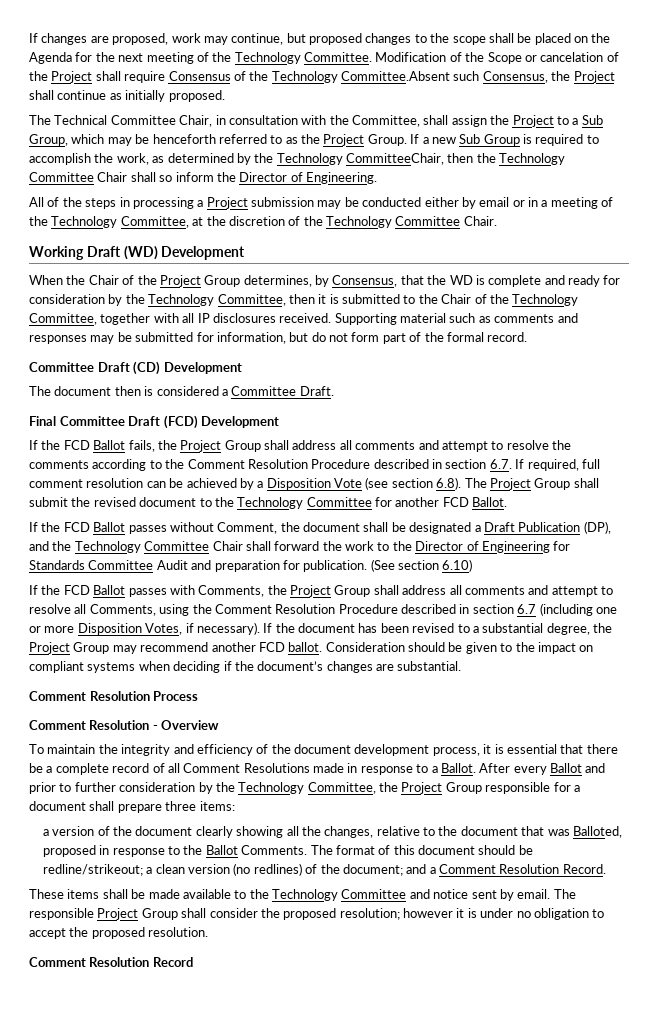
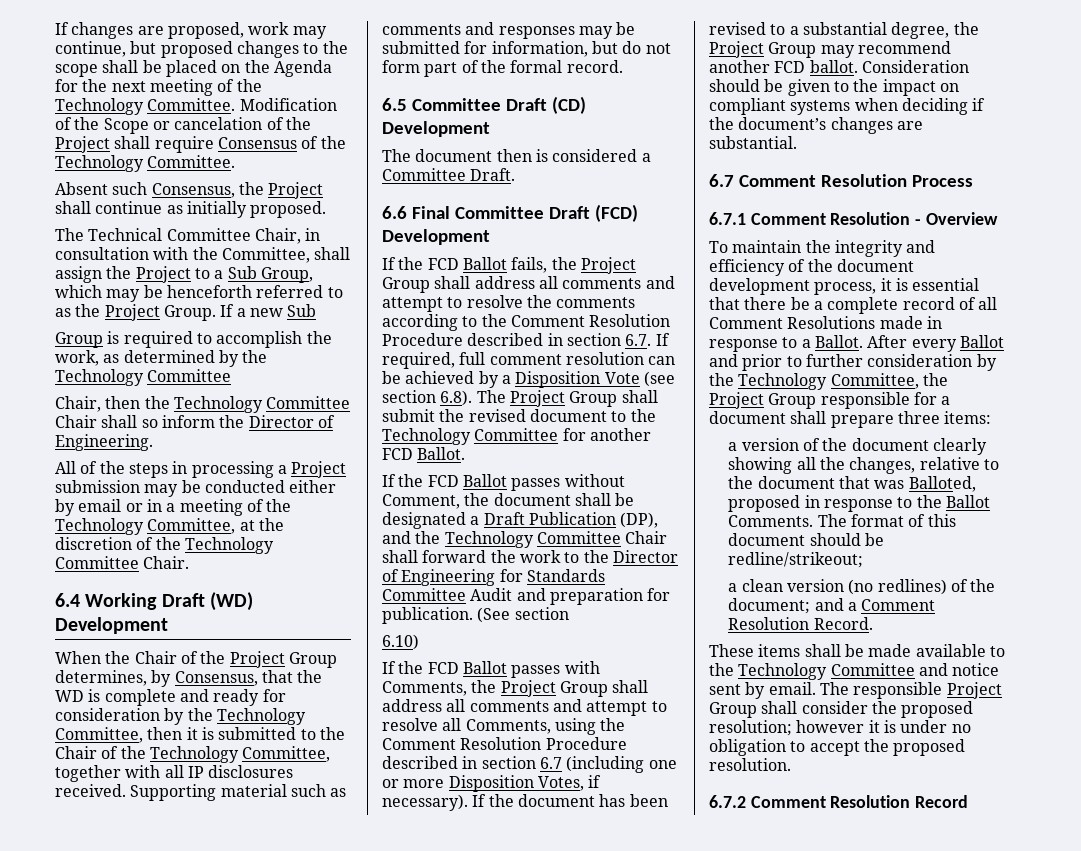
- Modification of the Scope or cancelation of the Project shall require Consensus of the Technology Committee.Absent such Consensus, the Project shall continue as initially proposed.
+ Modification of the Scope or cancelation of the Project shall require Consensus of the Technology Committee.
+ Absent such Consensus, the Project shall continue as initially proposed.
- If a new Sub Group is required to accomplish the work, as determined by the Technology CommitteeChair, then the Technology Committee Chair shall so inform the Director of Engineering.
+ If a new Sub
+ Group is required to accomplish the work, as determined by the Technology Committee
+ Chair, then the Technology Committee Chair shall so inform the Director of Engineering.
- Working Draft (WD) Development
+ 6.4 Working Draft (WD) Development
- Committee Draft (CD) Development
+ 6.5 Committee Draft (CD) Development
- Final Committee Draft (FCD) Development
+ 6.6 Final Committee Draft (FCD) Development
- (See section 6.10)
+ (See section
+ 6.10)
- Comment Resolution Process
+ 6.7 Comment Resolution Process
- Comment Resolution - Overview
+ 6.7.1 Comment Resolution - Overview
- The format of this document should be redline/strikeout; a clean version (no redlines) of the document; and a Comment Resolution Record.
+ The format of this document should be redline/strikeout;
+ a clean version (no redlines) of the document; and a Comment Resolution Record.
- Comment Resolution Record
+ 6.7.2 Comment Resolution Record

